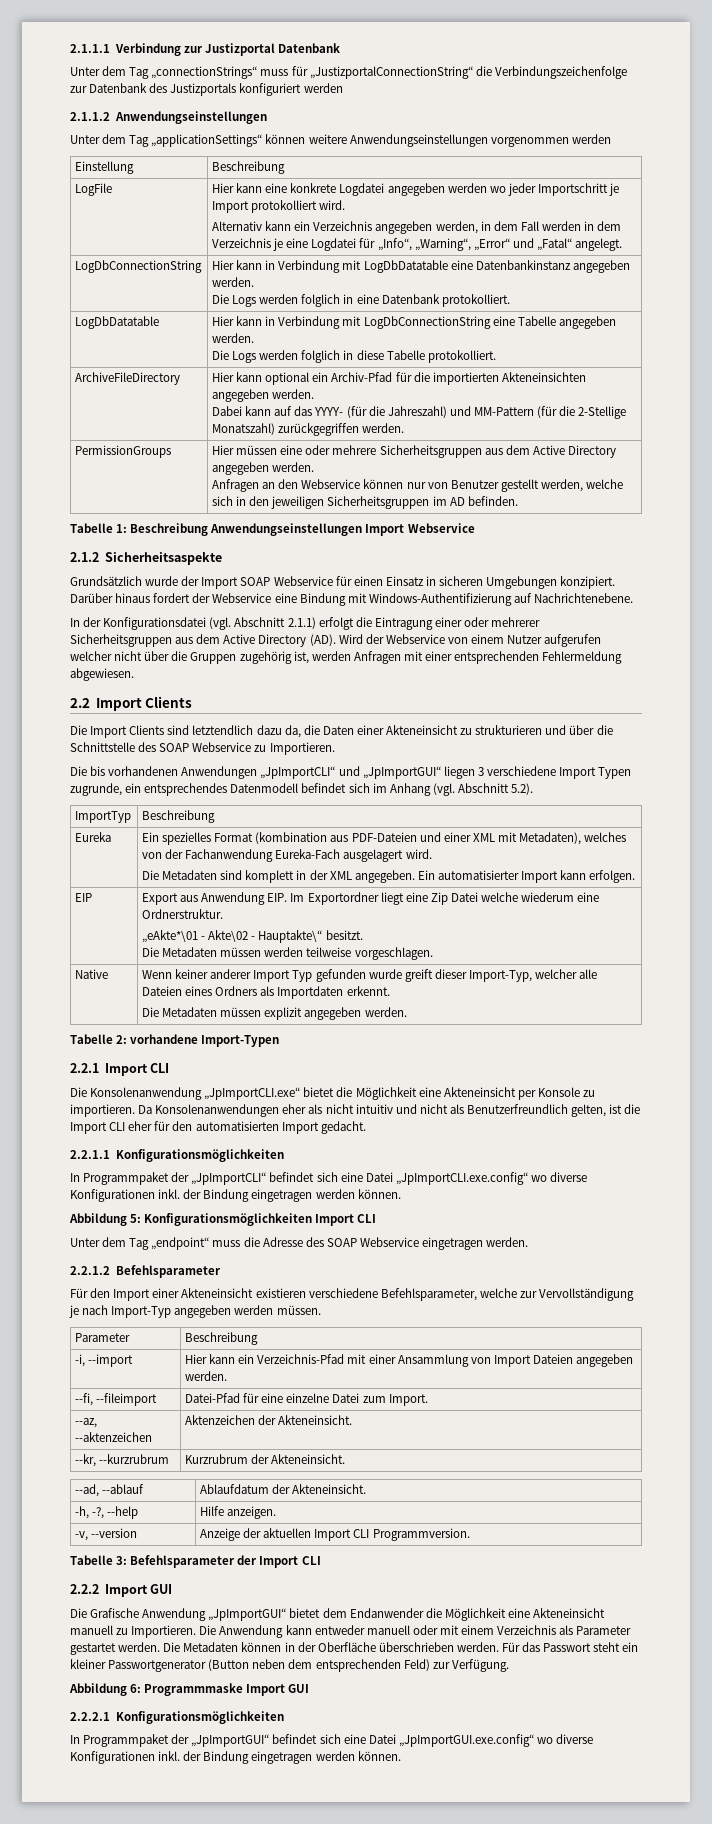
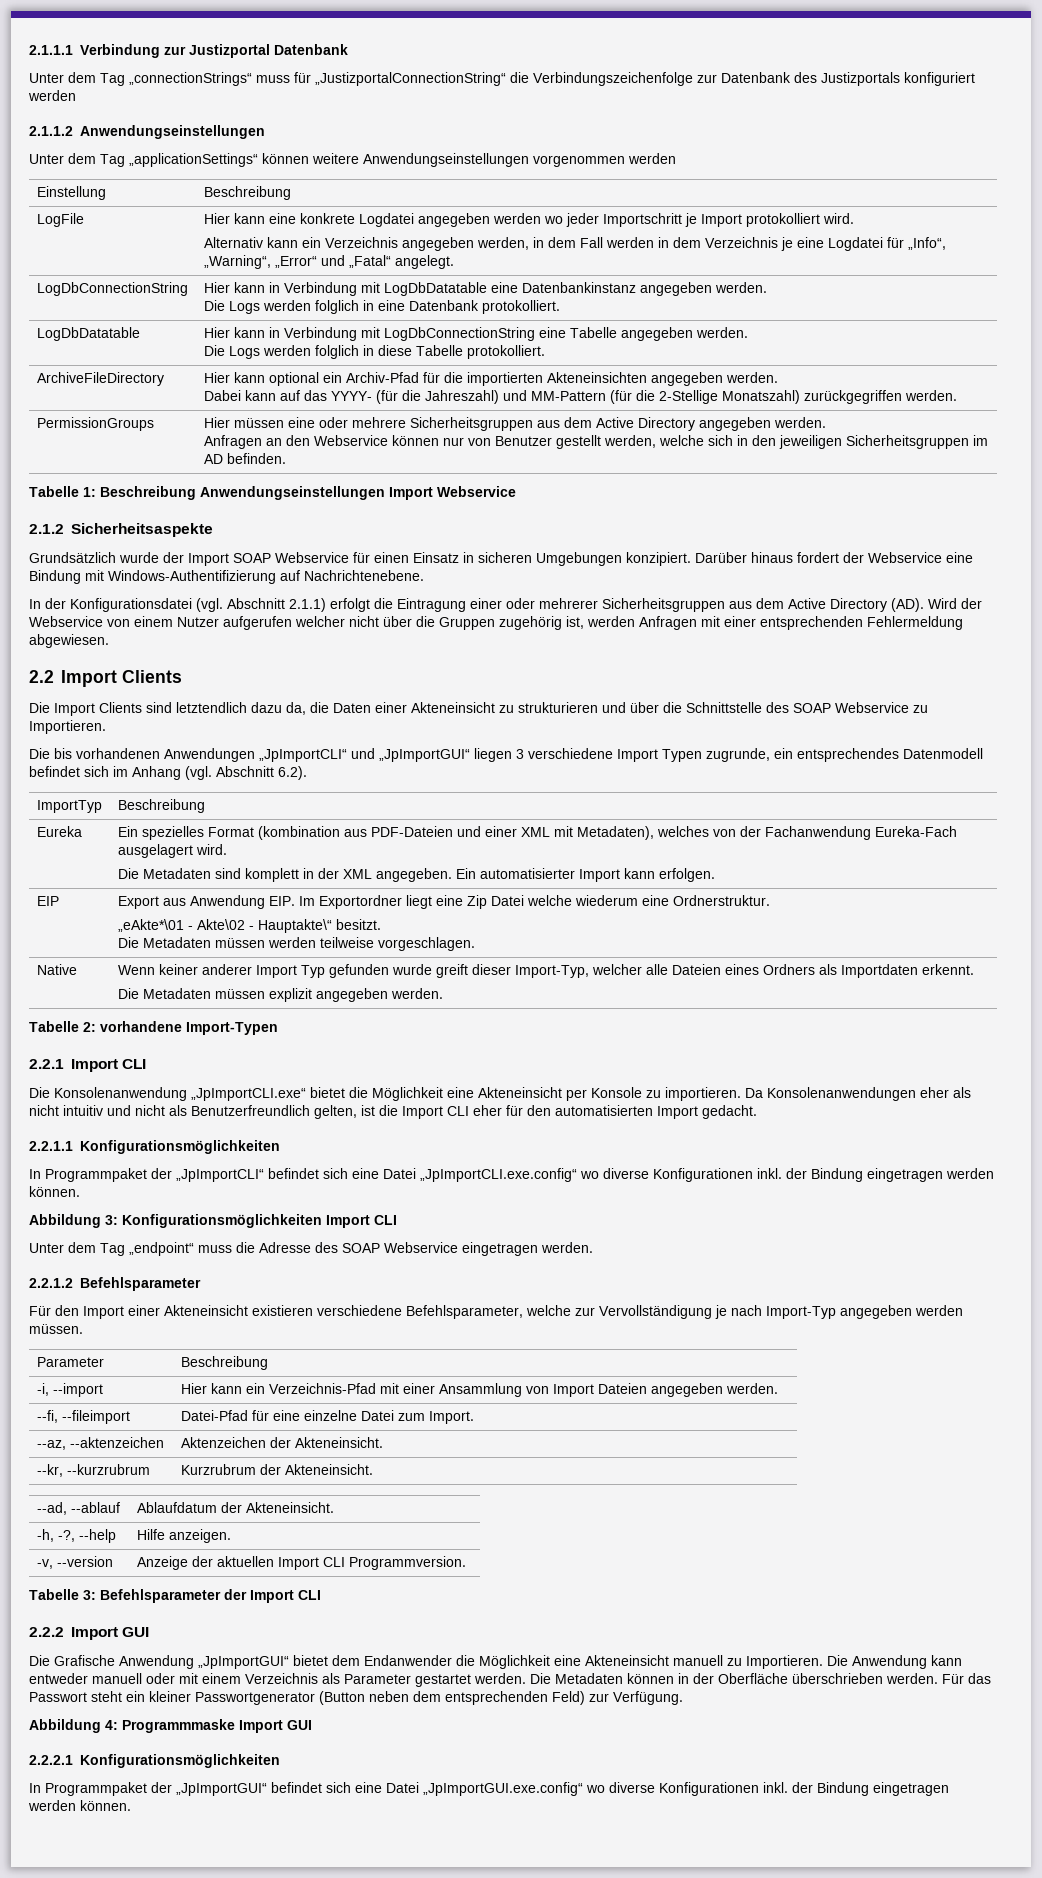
- Die bis vorhandenen Anwendungen „JpImportCLI“ und „JpImportGUI“ liegen 3 verschiedene Import Typen zugrunde, ein entsprechendes Datenmodell befindet sich im Anhang (vgl. Abschnitt 5.2).
+ Die bis vorhandenen Anwendungen „JpImportCLI“ und „JpImportGUI“ liegen 3 verschiedene Import Typen zugrunde, ein entsprechendes Datenmodell befindet sich im Anhang (vgl. Abschnitt 6.2).
- Abbildung 5: Konfigurationsmöglichkeiten Import CLI
+ Abbildung 3: Konfigurationsmöglichkeiten Import CLI
- Abbildung 6: Programmmaske Import GUI
+ Abbildung 4: Programmmaske Import GUI

